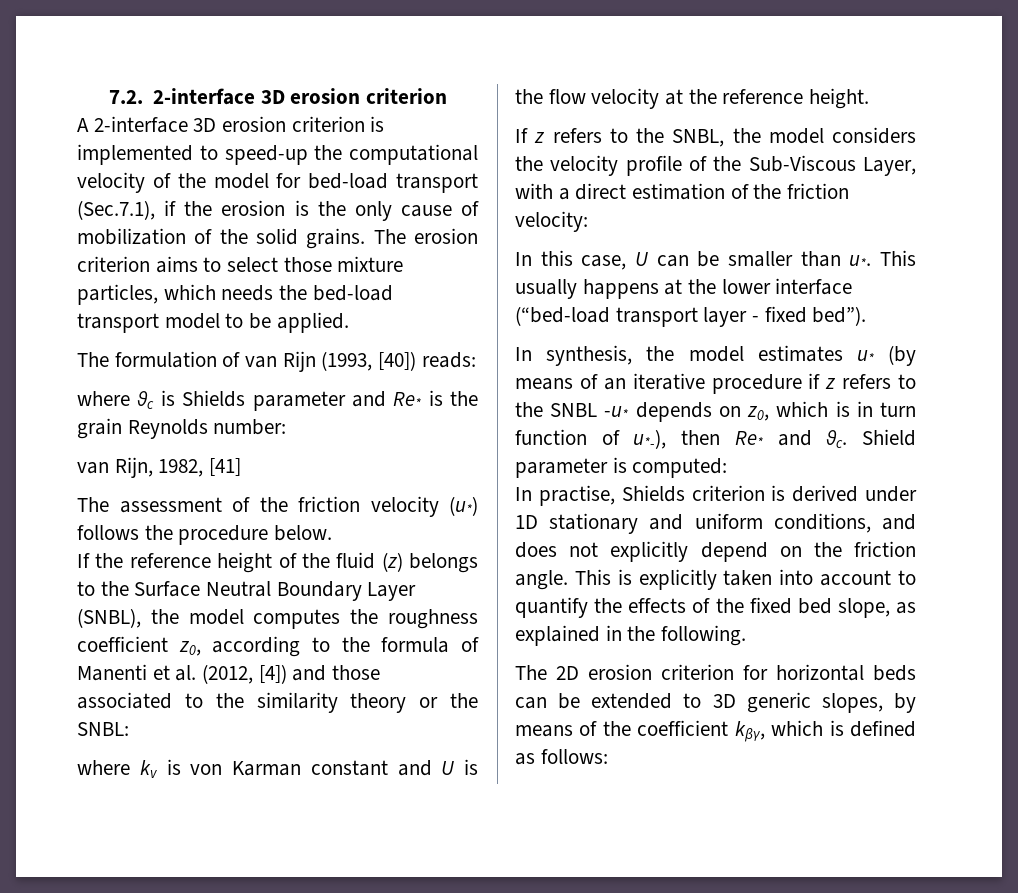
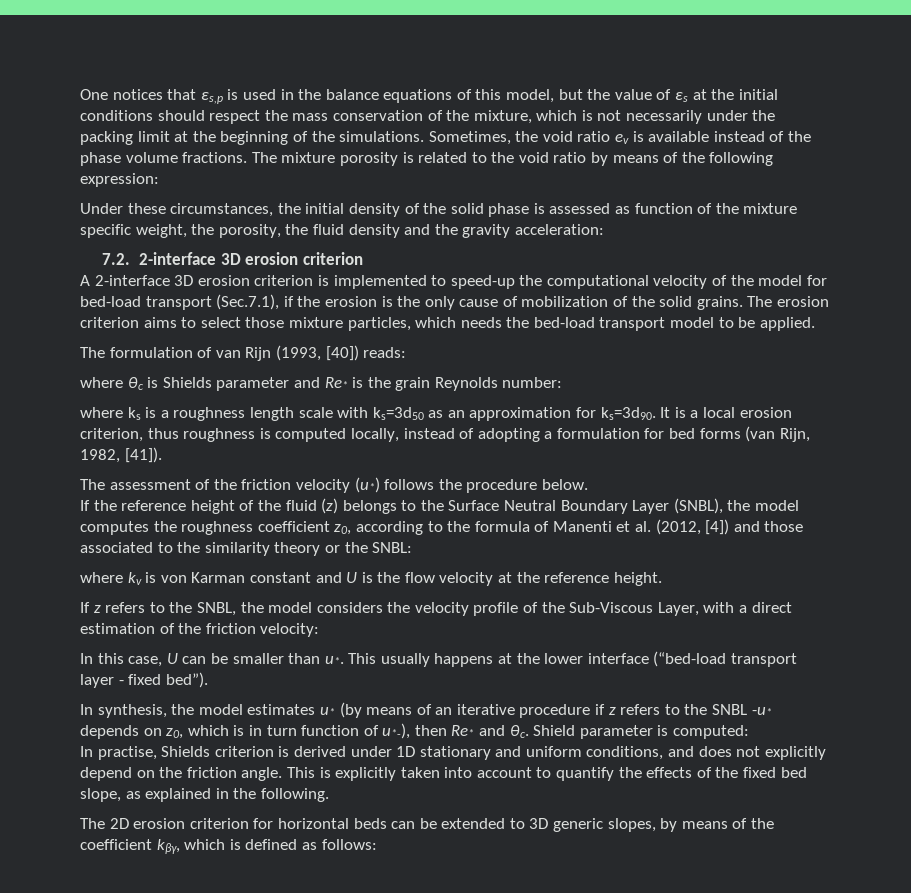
+ One notices that εs,p is used in the balance equations of this model, but the value of εs at the initial conditions should respect the mass conservation of the mixture, which is not necessarily under the packing limit at the beginning of the simulations. Sometimes, the void ratio ev is available instead of the phase volume fractions. The mixture porosity is related to the void ratio by means of the following expression:
+ Under these circumstances, the initial density of the solid phase is assessed as function of the mixture specific weight, the porosity, the fluid density and the gravity acceleration:
- van Rijn, 1982, [41]
+ where ks is a roughness length scale with ks=3d50 as an approximation for ks=3d90. It is a local erosion criterion, thus roughness is computed locally, instead of adopting a formulation for bed forms (van Rijn, 1982, [41]).

